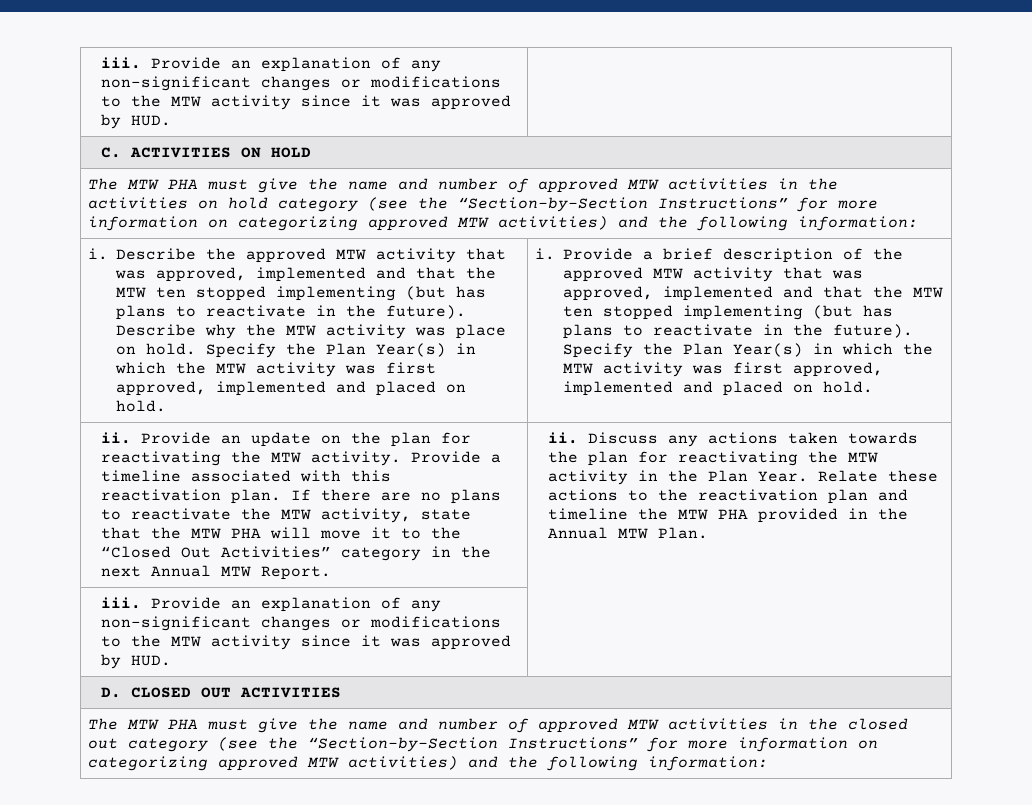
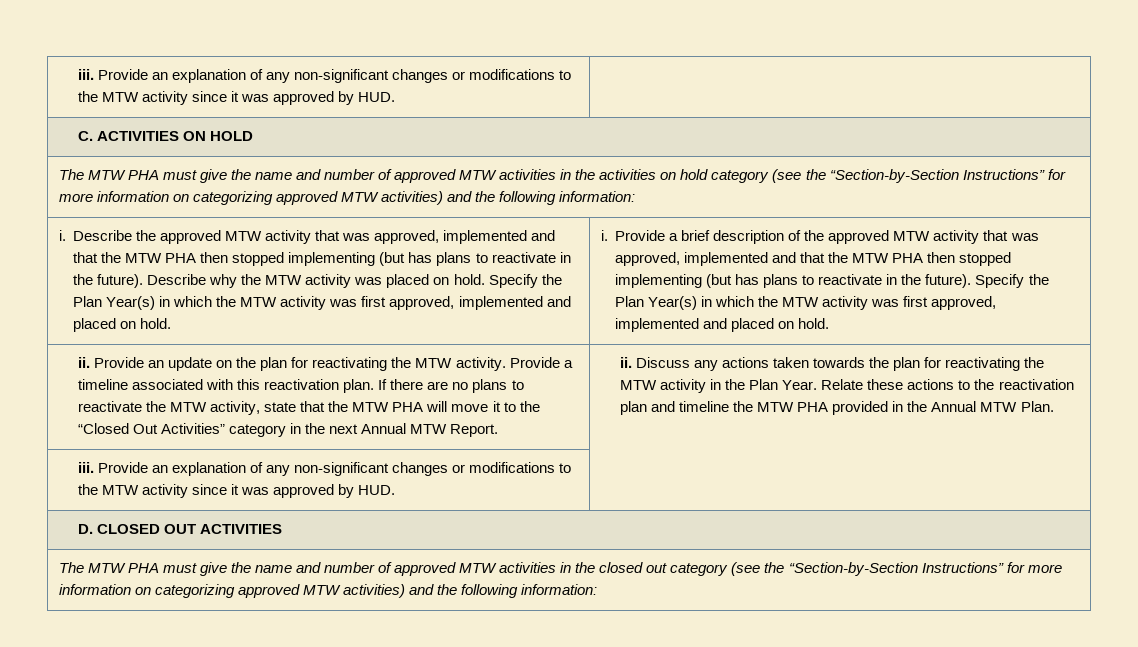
- Describe the approved MTW activity that was approved, implemented and that the MTW ten stopped implementing (but has plans to reactivate in the future).
+ Describe the approved MTW activity that was approved, implemented and that the MTW PHA then stopped implementing (but has plans to reactivate in the future).
- Describe why the MTW activity was place on hold.
+ Describe why the MTW activity was placed on hold.
- Provide a brief description of the approved MTW activity that was approved, implemented and that the MTW ten stopped implementing (but has plans to reactivate in the future).
+ Provide a brief description of the approved MTW activity that was approved, implemented and that the MTW PHA then stopped implementing (but has plans to reactivate in the future).

